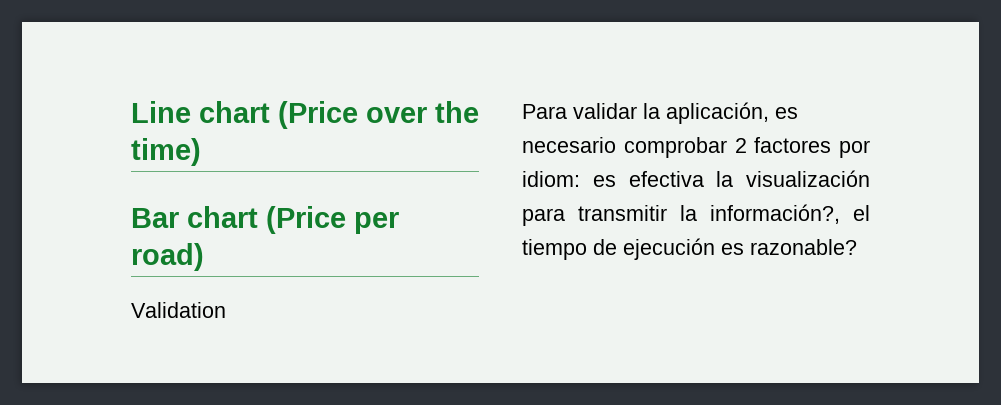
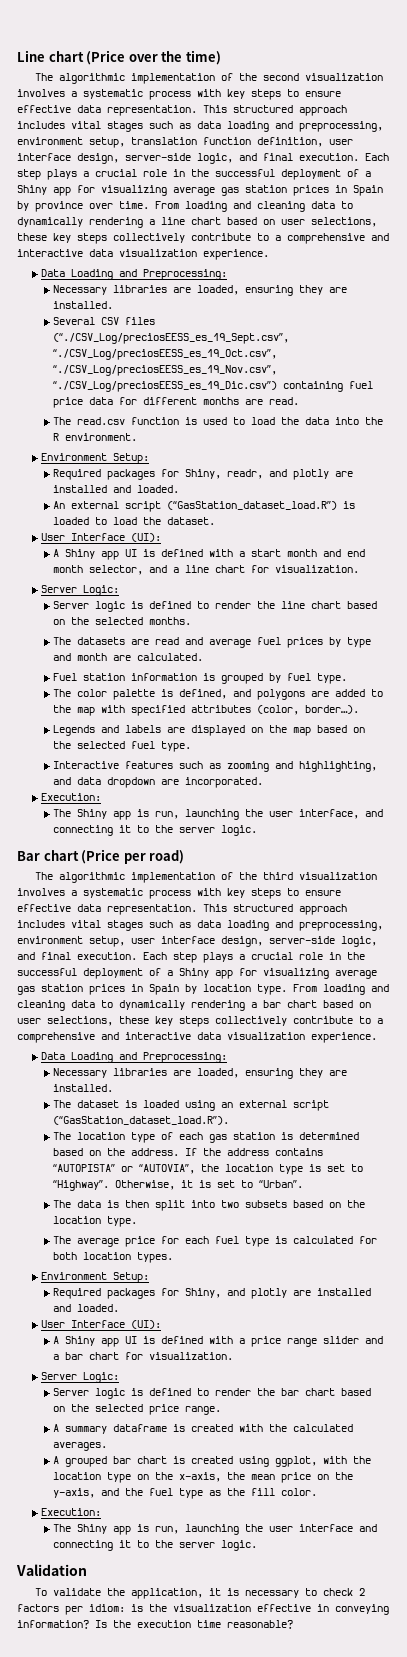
+ The algorithmic implementation of the second visualization involves a systematic process with key steps to ensure effective data representation. This structured approach includes vital stages such as data loading and preprocessing, environment setup, translation function definition, user interface design, server-side logic, and final execution. Each step plays a crucial role in the successful deployment of a Shiny app for visualizing average gas station prices in Spain by province over time. From loading and cleaning data to dynamically rendering a line chart based on user selections, these key steps collectively contribute to a comprehensive and interactive data visualization experience.
+ Data Loading and Preprocessing:
+ Necessary libraries are loaded, ensuring they are installed.
+ Several CSV files (“./CSV_Log/preciosEESS_es_19_Sept.csv”, “./CSV_Log/preciosEESS_es_19_Oct.csv”, “./CSV_Log/preciosEESS_es_19_Nov.csv”, “./CSV_Log/preciosEESS_es_19_Dic.csv”) containing fuel price data for different months are read.
+ The read.csv function is used to load the data into the R environment.
+ Environment Setup:
+ Required packages for Shiny, readr, and plotly are installed and loaded.
+ An external script (“GasStation_dataset_load.R”) is loaded to load the dataset.
+ User Interface (UI):
+ A Shiny app UI is defined with a start month and end month selector, and a line chart for visualization.
+ Server Logic:
+ Server logic is defined to render the line chart based on the selected months.
+ The datasets are read and average fuel prices by type and month are calculated.
+ Fuel station information is grouped by fuel type.
+ The color palette is defined, and polygons are added to the map with specified attributes (color, border…).
+ Legends and labels are displayed on the map based on the selected fuel type.
+ Interactive features such as zooming and highlighting, and data dropdown are incorporated.
+ Execution:
+ The Shiny app is run, launching the user interface, and connecting it to the server logic.
+ The algorithmic implementation of the third visualization involves a systematic process with key steps to ensure effective data representation. This structured approach includes vital stages such as data loading and preprocessing, environment setup, user interface design, server-side logic, and final execution. Each step plays a crucial role in the successful deployment of a Shiny app for visualizing average gas station prices in Spain by location type. From loading and cleaning data to dynamically rendering a bar chart based on user selections, these key steps collectively contribute to a comprehensive and interactive data visualization experience.
+ Data Loading and Preprocessing:
+ Necessary libraries are loaded, ensuring they are installed.
+ The dataset is loaded using an external script (“GasStation_dataset_load.R”).
+ The location type of each gas station is determined based on the address. If the address contains “AUTOPISTA” or “AUTOVIA”, the location type is set to “Highway”. Otherwise, it is set to “Urban”.
+ The data is then split into two subsets based on the location type.
+ The average price for each fuel type is calculated for both location types.
+ Environment Setup:
+ Required packages for Shiny, and plotly are installed and loaded.
+ User Interface (UI):
+ A Shiny app UI is defined with a price range slider and a bar chart for visualization.
+ Server Logic:
+ Server logic is defined to render the bar chart based on the selected price range.
+ A summary dataframe is created with the calculated averages.
+ A grouped bar chart is created using ggplot, with the location type on the x-axis, the mean price on the y-axis, and the fuel type as the fill color.
+ Execution:
+ The Shiny app is run, launching the user interface and connecting it to the server logic.
  Validation
- Para validar la aplicación, es necesario comprobar 2 factores por idiom: es efectiva la visualización para transmitir la información?, el tiempo de ejecución es razonable?
+ To validate the application, it is necessary to check 2 factors per idiom: is the visualization effective in conveying information? Is the execution time reasonable?

